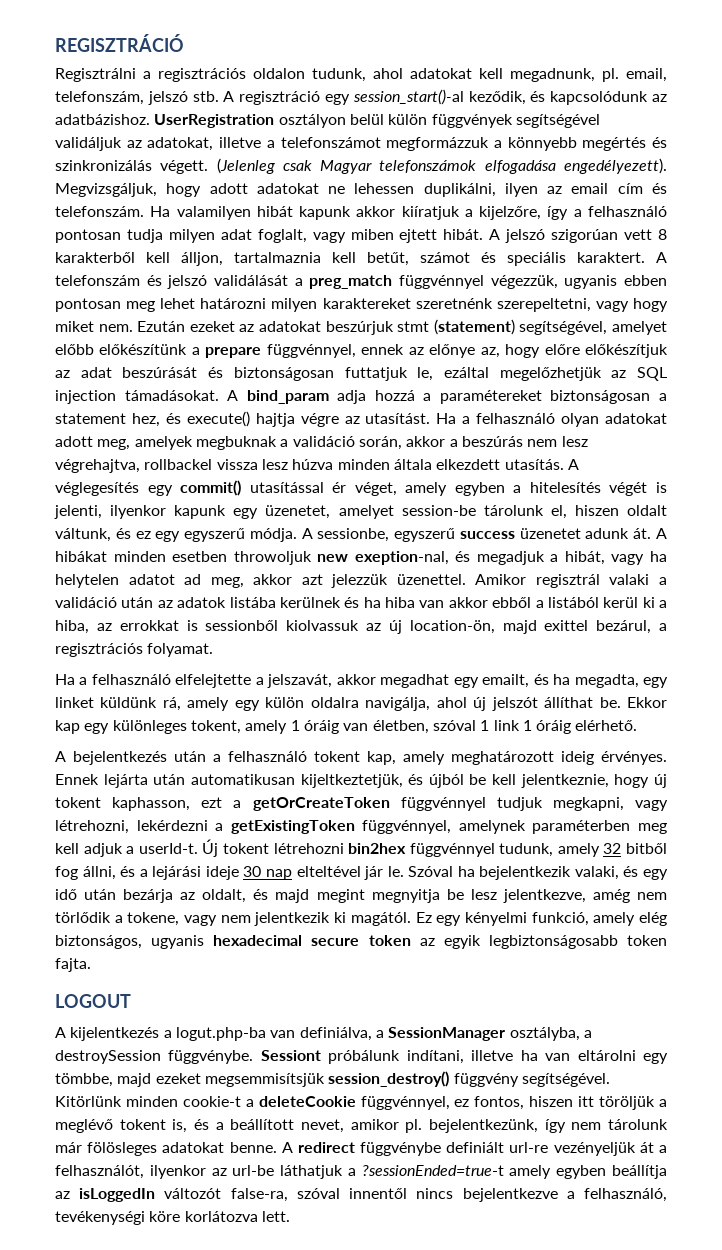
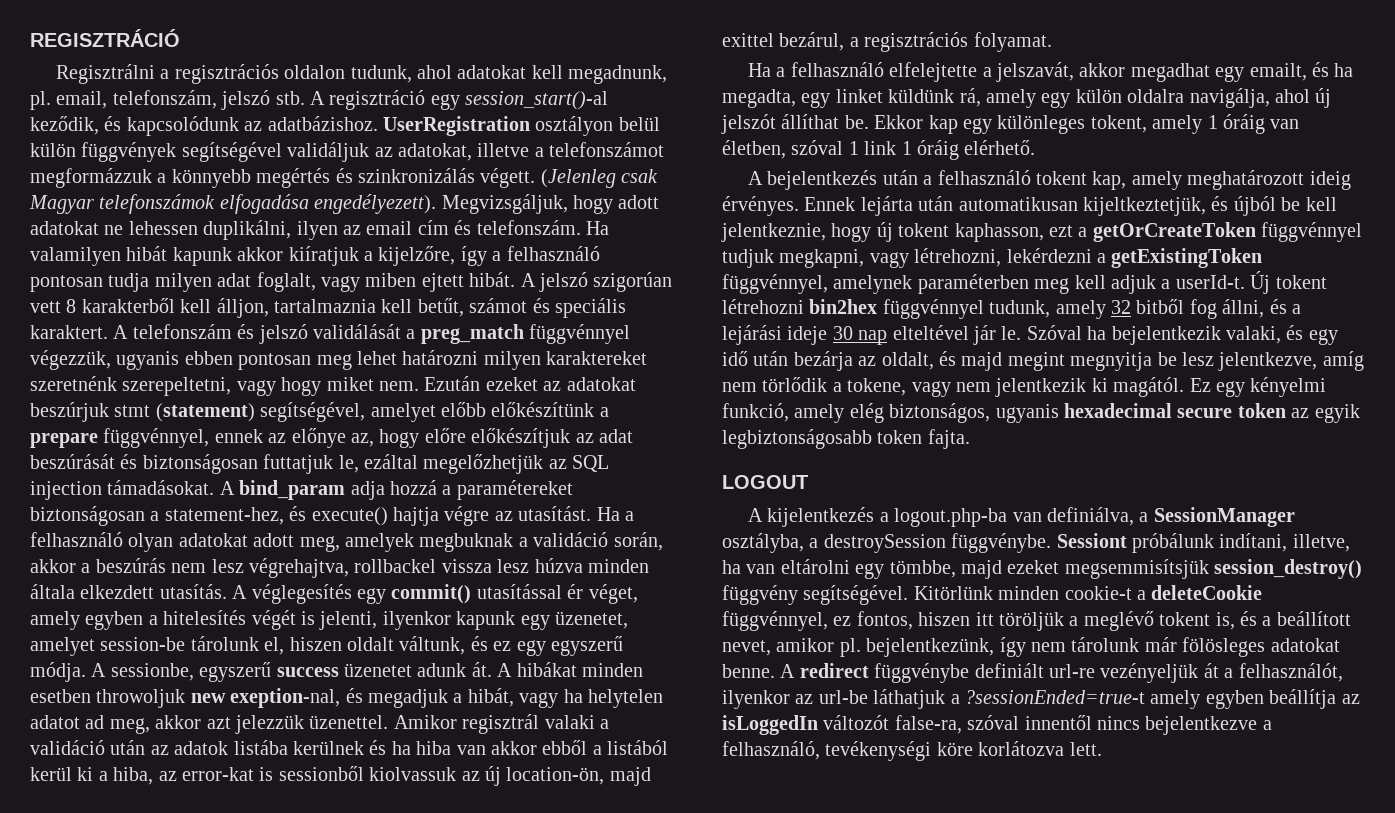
- A bind_param adja hozzá a paramétereket biztonságosan a statement hez, és execute() hajtja végre az utasítást.
+ A bind_param adja hozzá a paramétereket biztonságosan a statement-hez, és execute() hajtja végre az utasítást.
- Amikor regisztrál valaki a validáció után az adatok listába kerülnek és ha hiba van akkor ebből a listából kerül ki a hiba, az errokkat is sessionből kiolvassuk az új location-ön, majd exittel bezárul, a regisztrációs folyamat.
+ Amikor regisztrál valaki a validáció után az adatok listába kerülnek és ha hiba van akkor ebből a listából kerül ki a hiba, az error-kat is sessionből kiolvassuk az új location-ön, majd exittel bezárul, a regisztrációs folyamat.
- Szóval ha bejelentkezik valaki, és egy idő után bezárja az oldalt, és majd megint megnyitja be lesz jelentkezve, amég nem törlődik a tokene, vagy nem jelentkezik ki magától.
+ Szóval ha bejelentkezik valaki, és egy idő után bezárja az oldalt, és majd megint megnyitja be lesz jelentkezve, amíg nem törlődik a tokene, vagy nem jelentkezik ki magától.
- A kijelentkezés a logut.php-ba van definiálva, a SessionManager osztályba, a destroySession függvénybe.
+ A kijelentkezés a logout.php-ba van definiálva, a SessionManager osztályba, a destroySession függvénybe.
- Sessiont próbálunk indítani, illetve ha van eltárolni egy tömbbe, majd ezeket megsemmisítsjük session_destroy() függvény segítségével.
+ Sessiont próbálunk indítani, illetve, ha van eltárolni egy tömbbe, majd ezeket megsemmisítsjük session_destroy() függvény segítségével.

